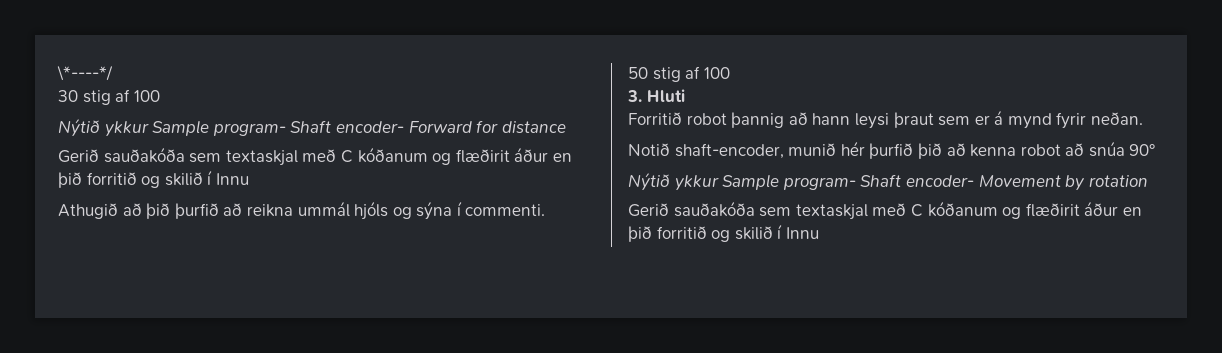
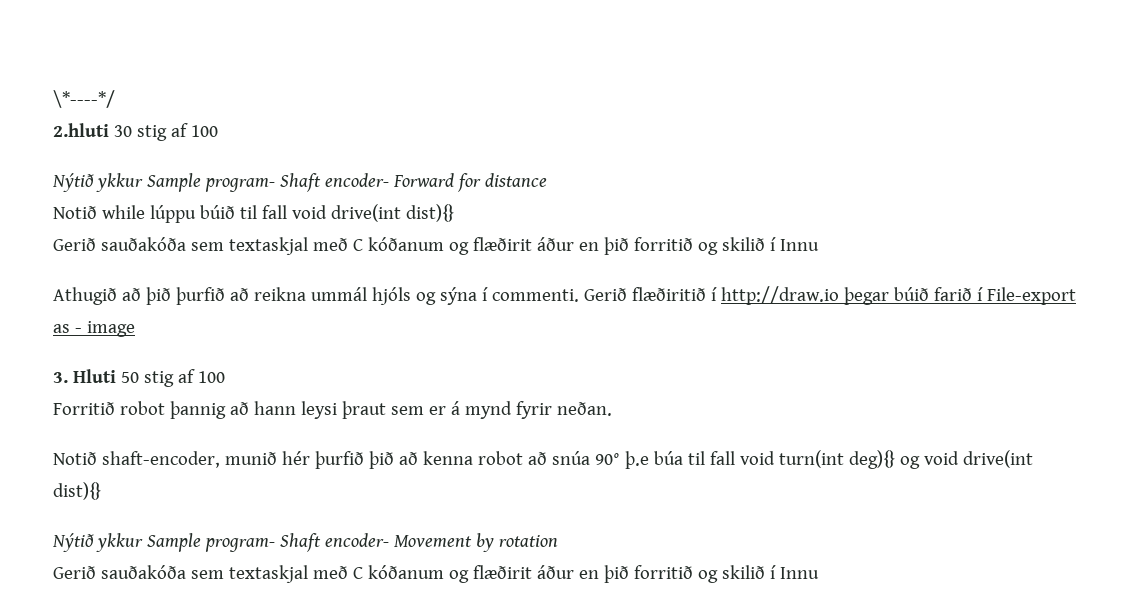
- 30 stig af 100
+ 2.hluti 30 stig af 100
+ Notið while lúppu búið til fall void drive(int dist){}
- Athugið að þið þurfið að reikna ummál hjóls og sýna í commenti.
- 50 stig af 100
+ Athugið að þið þurfið að reikna ummál hjóls og sýna í commenti. Gerið flæðiritið í http://draw.io þegar búið farið í File-export as - image
+ 3. Hluti 50 stig af 100
- 3. Hluti
- Notið shaft-encoder, munið hér þurfið þið að kenna robot að snúa 90°
+ Notið shaft-encoder, munið hér þurfið þið að kenna robot að snúa 90° þ.e búa til fall void turn(int deg){} og void drive(int dist){}

